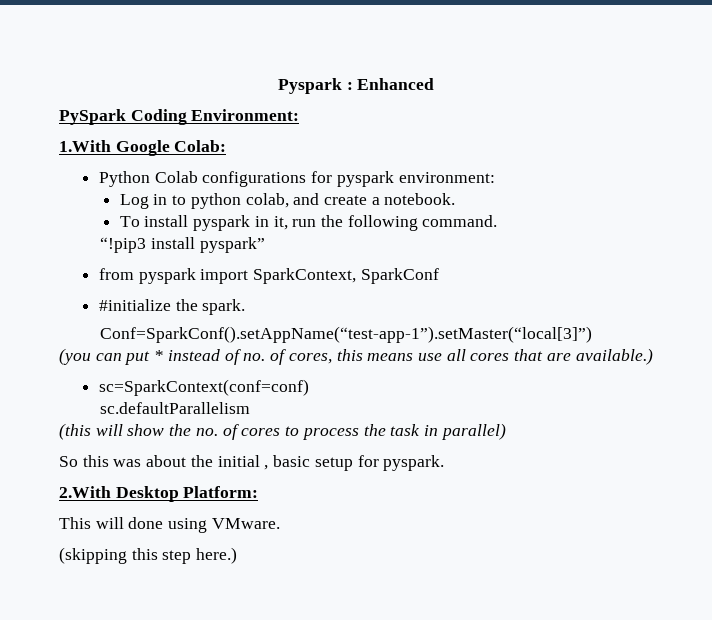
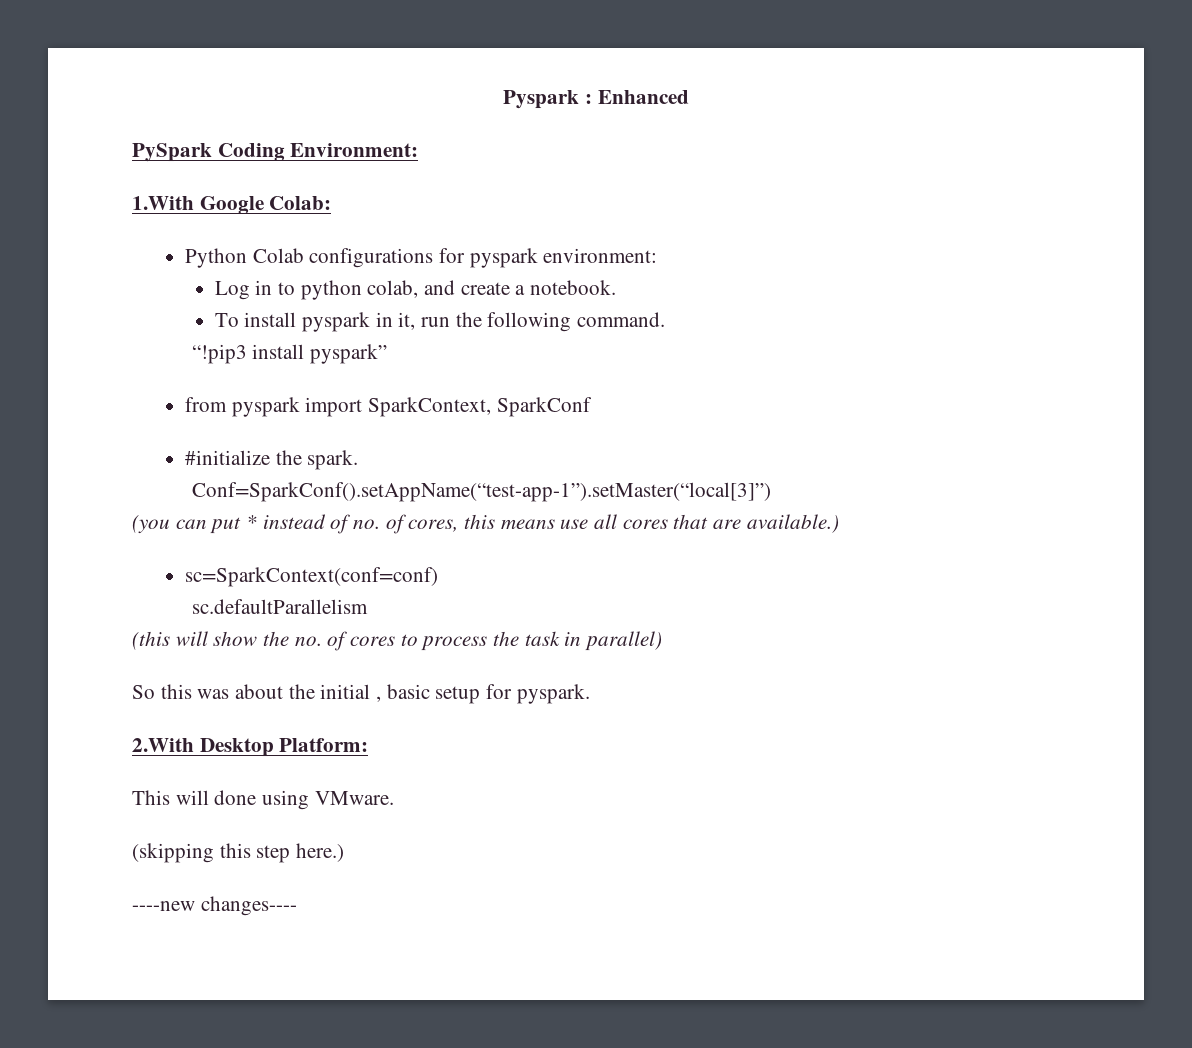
+ ----new changes----

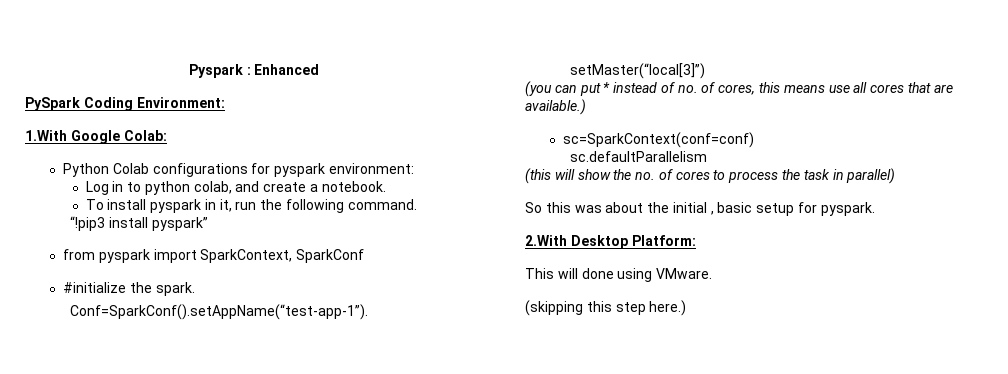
- ----new changes----

